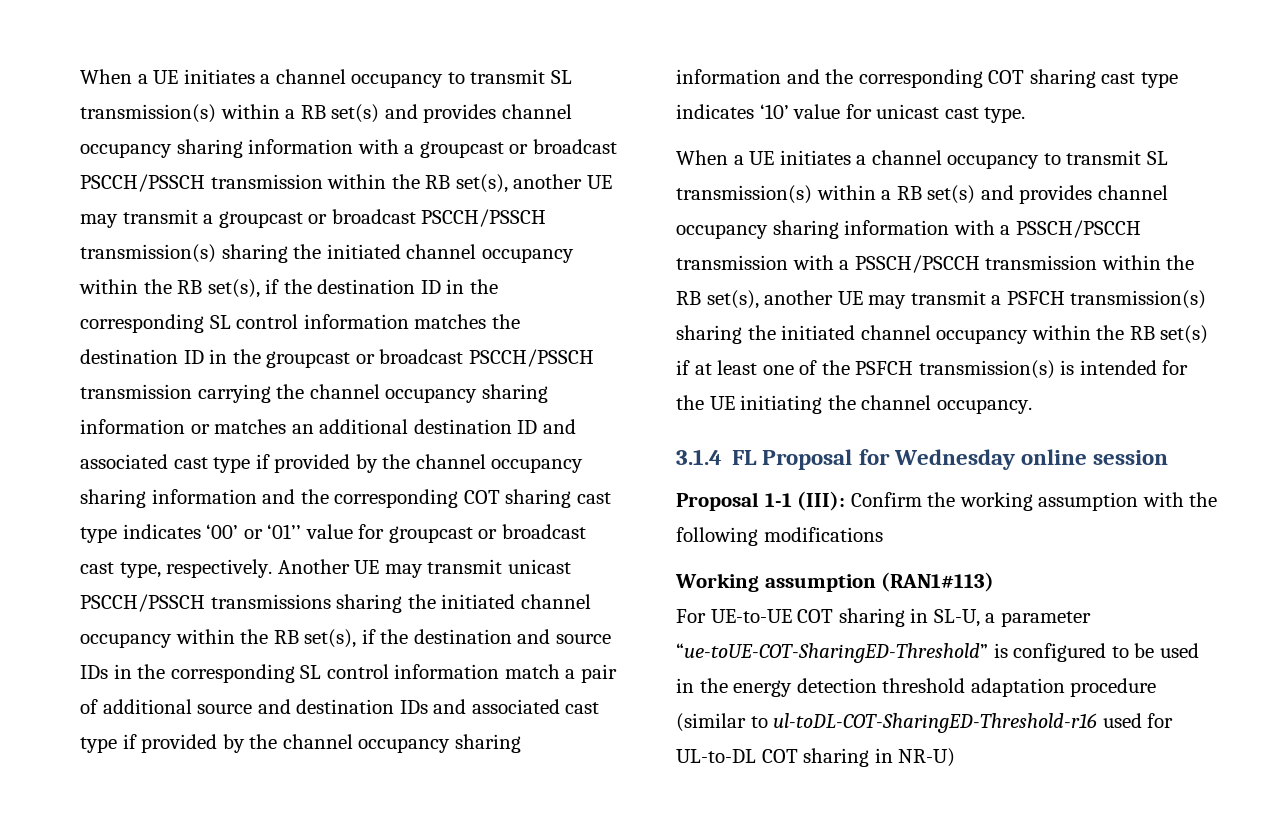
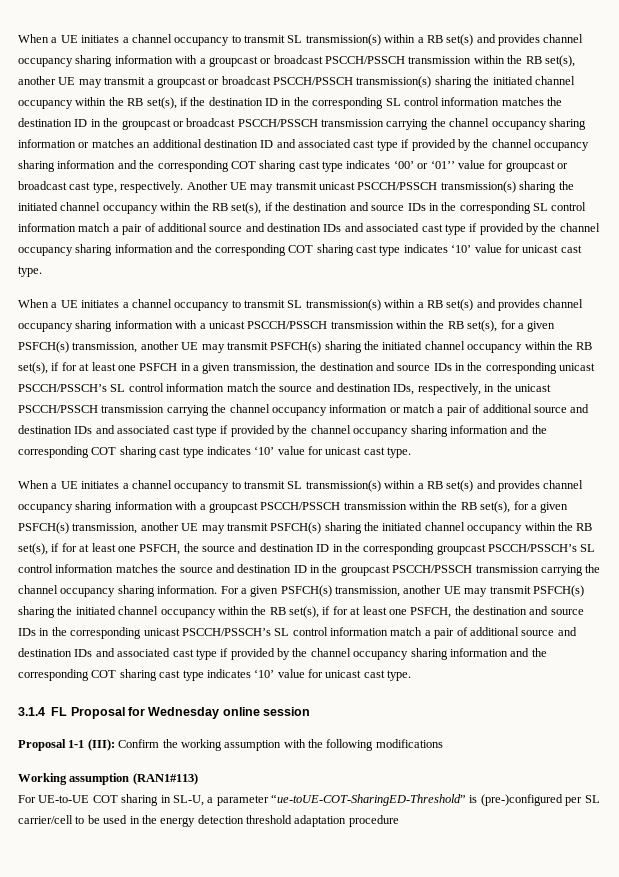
- Another UE may transmit unicast PSCCH/PSSCH transmissions sharing the initiated channel occupancy within the RB set(s), if the destination and source IDs in the corresponding SL control information match a pair of additional source and destination IDs and associated cast type if provided by the channel occupancy sharing information and the corresponding COT sharing cast type indicates ‘10’ value for unicast cast type.
+ Another UE may transmit unicast PSCCH/PSSCH transmission(s) sharing the initiated channel occupancy within the RB set(s), if the destination and source IDs in the corresponding SL control information match a pair of additional source and destination IDs and associated cast type if provided by the channel occupancy sharing information and the corresponding COT sharing cast type indicates ‘10’ value for unicast cast type.
- When a UE initiates a channel occupancy to transmit SL transmission(s) within a RB set(s) and provides channel occupancy sharing information with a PSSCH/PSCCH transmission with a PSSCH/PSCCH transmission within the RB set(s), another UE may transmit a PSFCH transmission(s) sharing the initiated channel occupancy within the RB set(s) if at least one of the PSFCH transmission(s) is intended for the UE initiating the channel occupancy.
+ When a UE initiates a channel occupancy to transmit SL transmission(s) within a RB set(s) and provides channel occupancy sharing information with a unicast PSCCH/PSSCH transmission within the RB set(s), for a given PSFCH(s) transmission, another UE may transmit PSFCH(s) sharing the initiated channel occupancy within the RB set(s), if for at least one PSFCH in a given transmission, the destination and source IDs in the corresponding unicast PSCCH/PSSCH’s SL control information match the source and destination IDs, respectively, in the unicast PSCCH/PSSCH transmission carrying the channel occupancy information or match a pair of additional source and destination IDs and associated cast type if provided by the channel occupancy sharing information and the corresponding COT sharing cast type indicates ‘10’ value for unicast cast type.
+ When a UE initiates a channel occupancy to transmit SL transmission(s) within a RB set(s) and provides channel occupancy sharing information with a groupcast PSCCH/PSSCH transmission within the RB set(s), for a given PSFCH(s) transmission, another UE may transmit PSFCH(s) sharing the initiated channel occupancy within the RB set(s), if for at least one PSFCH, the source and destination ID in the corresponding groupcast PSCCH/PSSCH’s SL control information matches the source and destination ID in the groupcast PSCCH/PSSCH transmission carrying the channel occupancy sharing information. For a given PSFCH(s) transmission, another UE may transmit PSFCH(s) sharing the initiated channel occupancy within the RB set(s), if for at least one PSFCH, the destination and source IDs in the corresponding unicast PSCCH/PSSCH’s SL control information match a pair of additional source and destination IDs and associated cast type if provided by the channel occupancy sharing information and the corresponding COT sharing cast type indicates ‘10’ value for unicast cast type.
- For UE-to-UE COT sharing in SL-U, a parameter “ue-toUE-COT-SharingED-Threshold” is configured to be used in the energy detection threshold adaptation procedure (similar to ul-toDL-COT-SharingED-Threshold-r16 used for UL-to-DL COT sharing in NR-U)
+ For UE-to-UE COT sharing in SL-U, a parameter “ue-toUE-COT-SharingED-Threshold” is (pre-)configured per SL carrier/cell to be used in the energy detection threshold adaptation procedure

